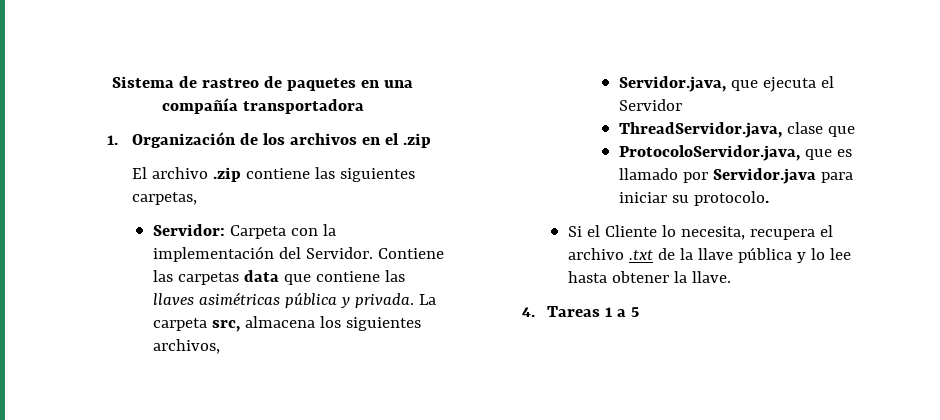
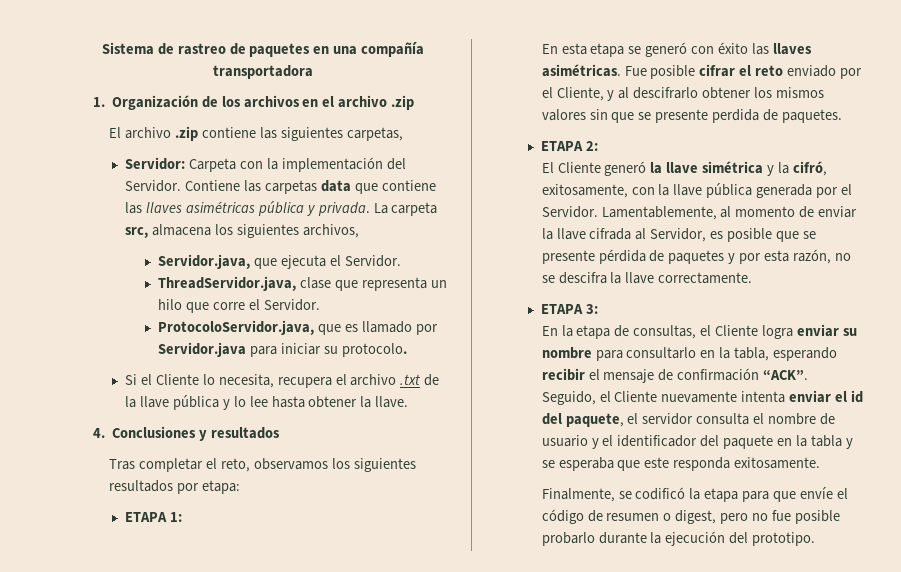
- 1. Organización de los archivos en el .zip
+ 1. Organización de los archivos en el archivo .zip
- Servidor.java, que ejecuta el Servidor
+ Servidor.java, que ejecuta el Servidor.
- ThreadServidor.java, clase que
+ ThreadServidor.java, clase que representa un hilo que corre el Servidor.
- 4. Tareas 1 a 5
+ 4. Conclusiones y resultados
+ Tras completar el reto, observamos los siguientes resultados por etapa:
+ ETAPA 1:
+ En esta etapa se generó con éxito las llaves asimétricas. Fue posible cifrar el reto enviado por el Cliente, y al descifrarlo obtener los mismos valores sin que se presente perdida de paquetes.
+ ETAPA 2:
+ El Cliente generó la llave simétrica y la cifró, exitosamente, con la llave pública generada por el Servidor. Lamentablemente, al momento de enviar la llave cifrada al Servidor, es posible que se presente pérdida de paquetes y por esta razón, no se descifra la llave correctamente.
+ ETAPA 3:
+ En la etapa de consultas, el Cliente logra enviar su nombre para consultarlo en la tabla, esperando recibir el mensaje de confirmación “ACK”. Seguido, el Cliente nuevamente intenta enviar el id del paquete, el servidor consulta el nombre de usuario y el identificador del paquete en la tabla y se esperaba que este responda exitosamente.
+ Finalmente, se codificó la etapa para que envíe el código de resumen o digest, pero no fue posible probarlo durante la ejecución del prototipo.

